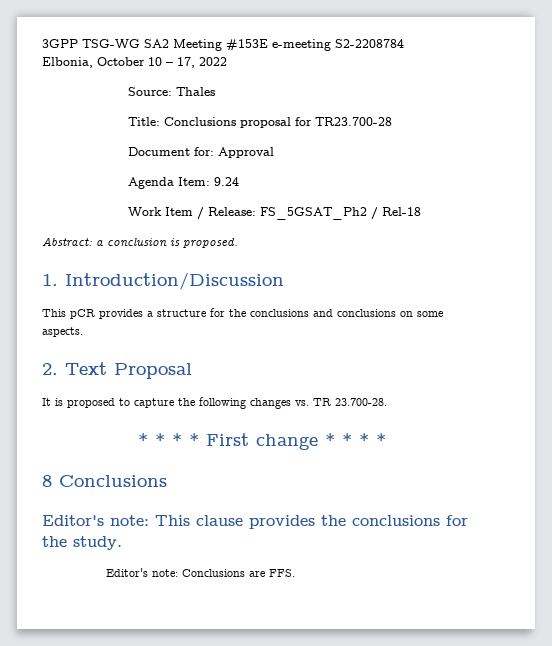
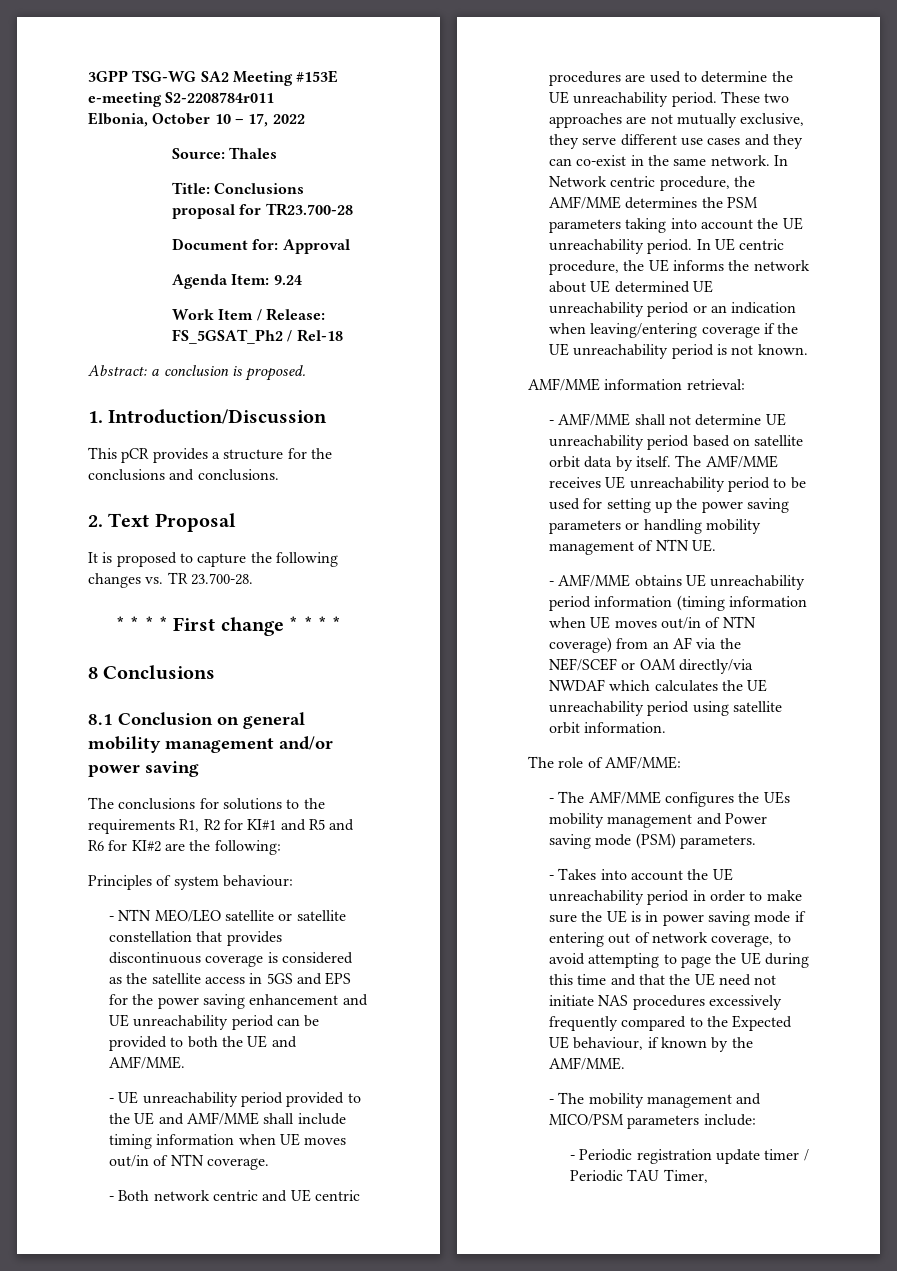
- 3GPP TSG-WG SA2 Meeting #153E e-meeting S2-2208784
+ 3GPP TSG-WG SA2 Meeting #153E e-meeting S2-2208784r011
- This pCR provides a structure for the conclusions and conclusions on some aspects.
+ This pCR provides a structure for the conclusions and conclusions.
- Editor's note: This clause provides the conclusions for the study.
- Editor's note: Conclusions are FFS.
+ 8.1 Conclusion on general mobility management and/or power saving
+ The conclusions for solutions to the requirements R1, R2 for KI#1 and R5 and R6 for KI#2 are the following:
+ Principles of system behaviour:
+ - NTN MEO/LEO satellite or satellite constellation that provides discontinuous coverage is considered as the satellite access in 5GS and EPS for the power saving enhancement and UE unreachability period can be provided to both the UE and AMF/MME.
+ - UE unreachability period provided to the UE and AMF/MME shall include timing information when UE moves out/in of NTN coverage.
+ - Both network centric and UE centric procedures are used to determine the UE unreachability period. These two approaches are not mutually exclusive, they serve different use cases and they can co-exist in the same network. In Network centric procedure, the AMF/MME determines the PSM parameters taking into account the UE unreachability period. In UE centric procedure, the UE informs the network about UE determined UE unreachability period or an indication when leaving/entering coverage if the UE unreachability period is not known.
+ AMF/MME information retrieval:
+ - AMF/MME shall not determine UE unreachability period based on satellite orbit data by itself. The AMF/MME receives UE unreachability period to be used for setting up the power saving parameters or handling mobility management of NTN UE.
+ - AMF/MME obtains UE unreachability period information (timing information when UE moves out/in of NTN coverage) from an AF via the NEF/SCEF or OAM directly/via NWDAF which calculates the UE unreachability period using satellite orbit information.
+ The role of AMF/MME:
+ - The AMF/MME configures the UEs mobility management and Power saving mode (PSM) parameters.
+ - Takes into account the UE unreachability period in order to make sure the UE is in power saving mode if entering out of network coverage, to avoid attempting to page the UE during this time and that the UE need not initiate NAS procedures excessively frequently compared to the Expected UE behaviour, if known by the AMF/MME.
+ - The mobility management and MICO/PSM parameters include:
+ - Periodic registration update timer / Periodic TAU Timer,

